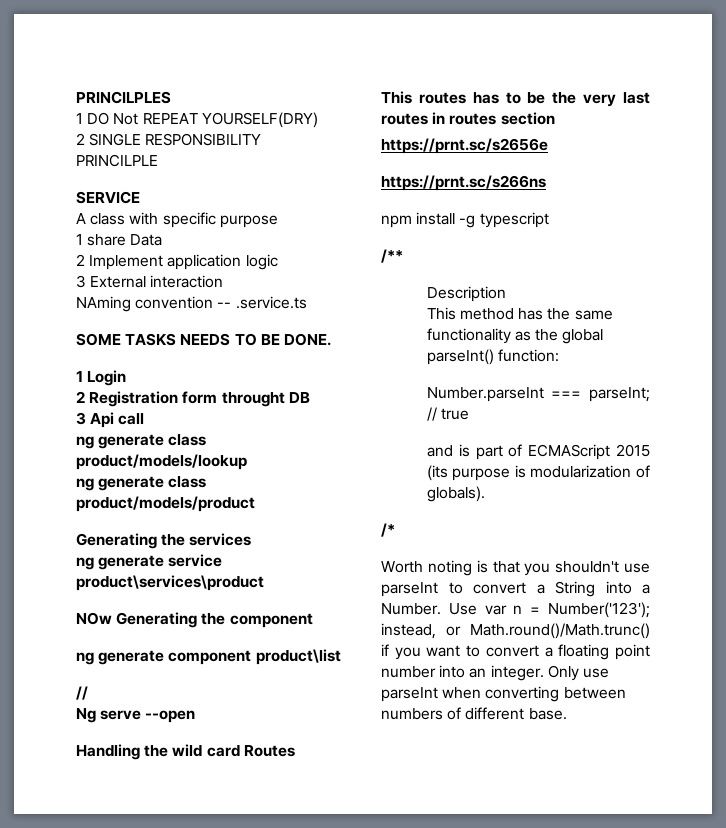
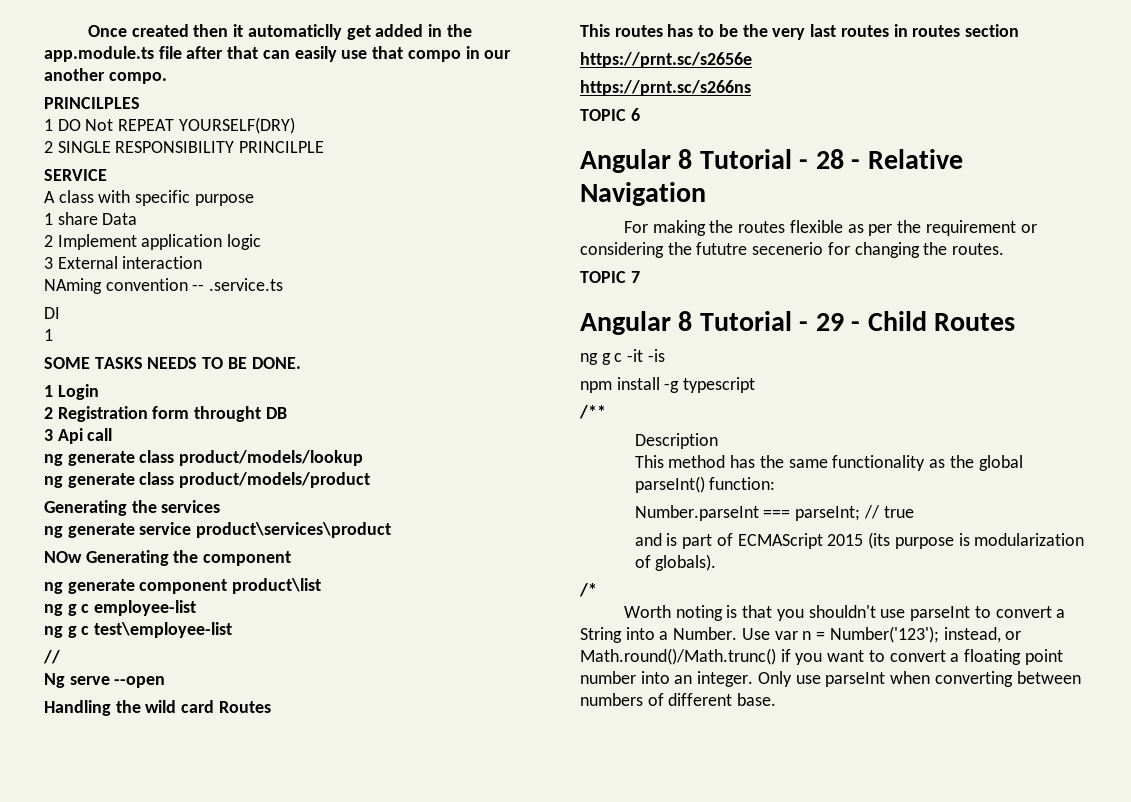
+ Once created then it automaticlly get added in the app.module.ts file after that can easily use that compo in our another compo.
+ DI
+ 1
+ ng g c employee-list
+ ng g c test\employee-list
+ TOPIC 6
+ Angular 8 Tutorial - 28 - Relative Navigation
+ For making the routes flexible as per the requirement or considering the fututre secenerio for changing the routes.
+ TOPIC 7
+ Angular 8 Tutorial - 29 - Child Routes
+ ng g c -it -is

